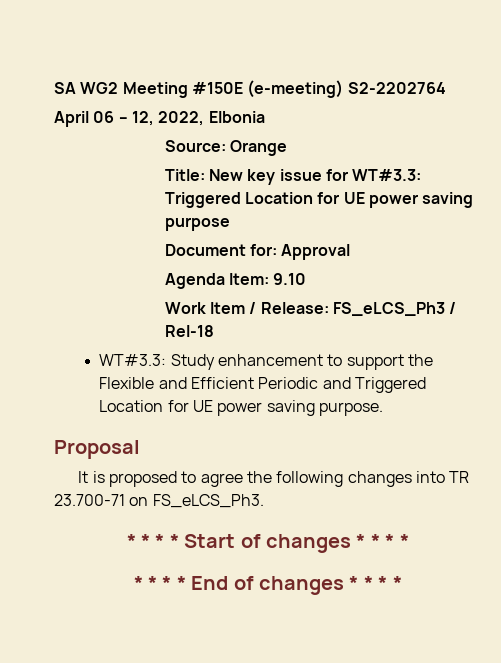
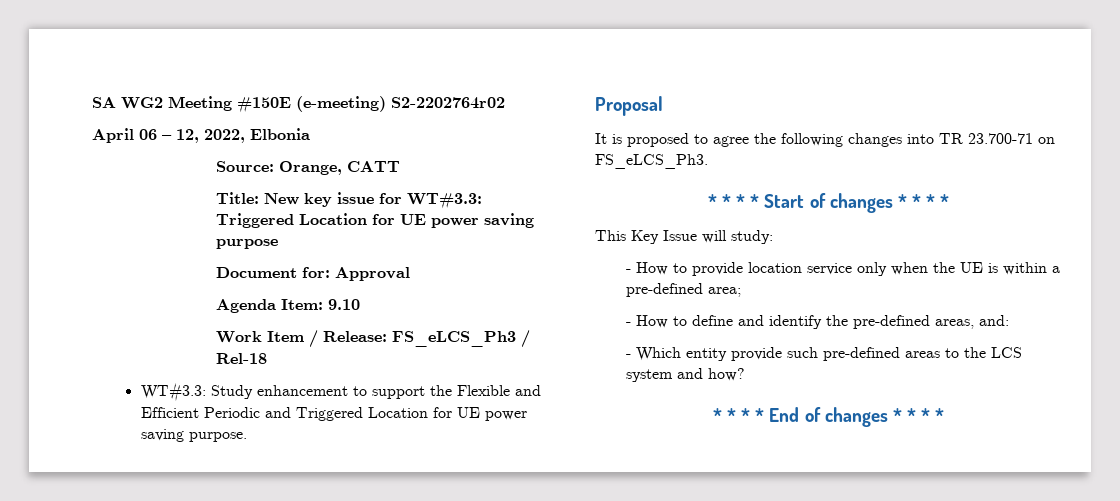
- SA WG2 Meeting #150E (e-meeting) S2-2202764
+ SA WG2 Meeting #150E (e-meeting) S2-2202764r02
- Source: Orange
+ Source: Orange, CATT
+ This Key Issue will study:
+ - How to provide location service only when the UE is within a pre-defined area;
+ - How to define and identify the pre-defined areas, and:
+ - Which entity provide such pre-defined areas to the LCS system and how?

